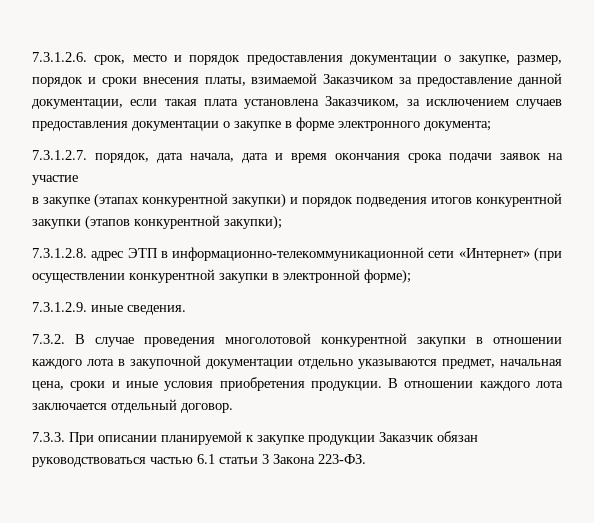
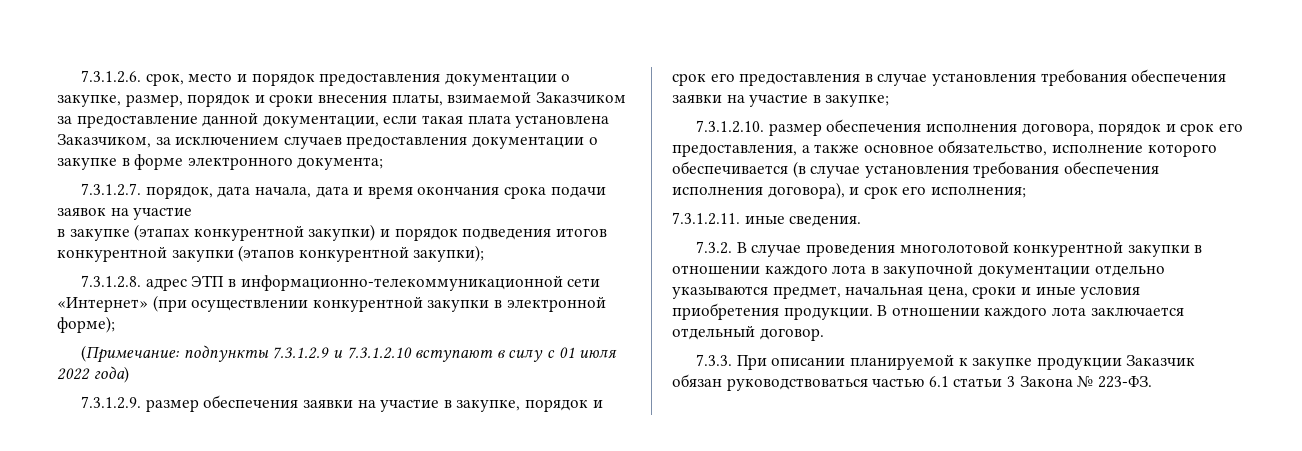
- 7.3.1.2.9. иные сведения.
+ (Примечание: подпункты 7.3.1.2.9 и 7.3.1.2.10 вступают в силу с 01 июля 2022 года)
+ 7.3.1.2.9. размер обеспечения заявки на участие в закупке, порядок и срок его предоставления в случае установления требования обеспечения заявки на участие в закупке;
+ 7.3.1.2.10. размер обеспечения исполнения договора, порядок и срок его предоставления, а также основное обязательство, исполнение которого обеспечивается (в случае установления требования обеспечения исполнения договора), и срок его исполнения;
+ 7.3.1.2.11. иные сведения.
- 7.3.3. При описании планируемой к закупке продукции Заказчик обязан руководствоваться частью 6.1 статьи 3 Закона 223-ФЗ.
+ 7.3.3. При описании планируемой к закупке продукции Заказчик обязан руководствоваться частью 6.1 статьи 3 Закона № 223-ФЗ.

